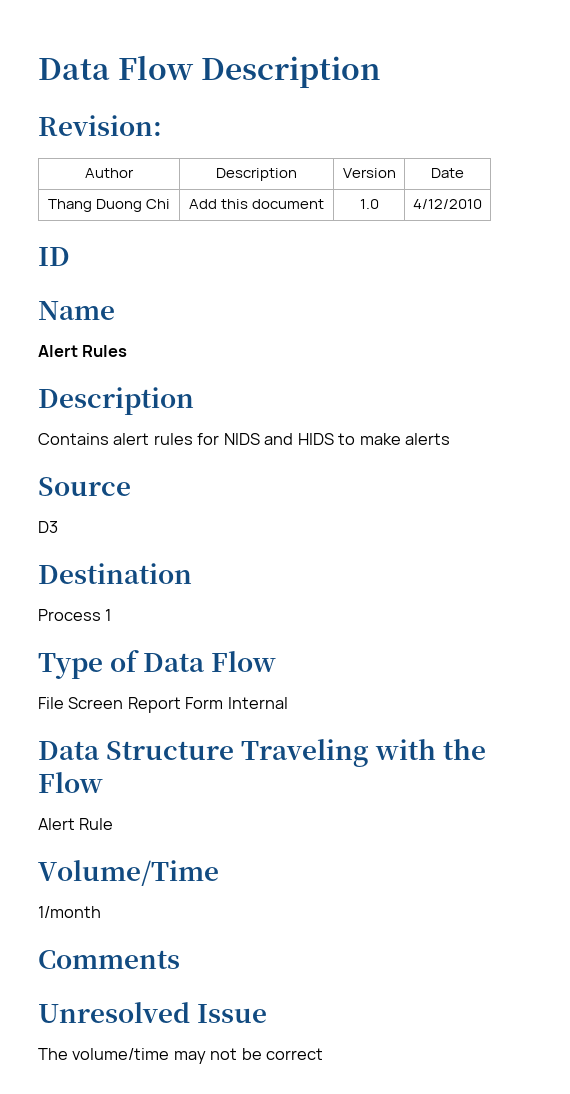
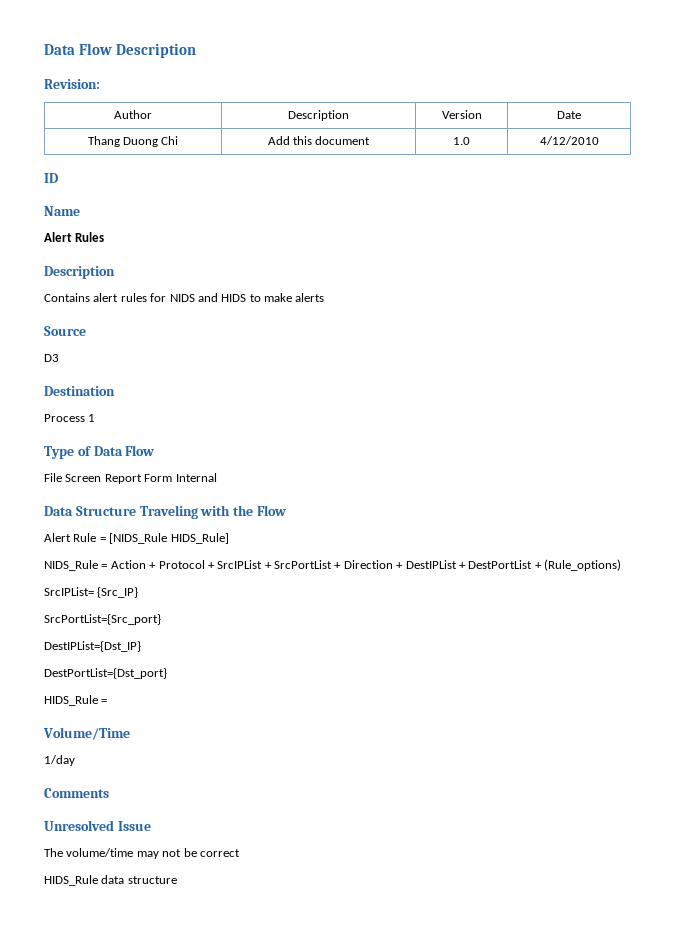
- Alert Rule
+ Alert Rule = [NIDS_Rule HIDS_Rule]
+ NIDS_Rule = Action + Protocol + SrcIPList + SrcPortList + Direction + DestIPList + DestPortList + (Rule_options)
+ SrcIPList= {Src_IP}
+ SrcPortList={Src_port}
+ DestIPList={Dst_IP}
+ DestPortList={Dst_port}
+ HIDS_Rule =
- 1/month
+ 1/day
+ HIDS_Rule data structure

